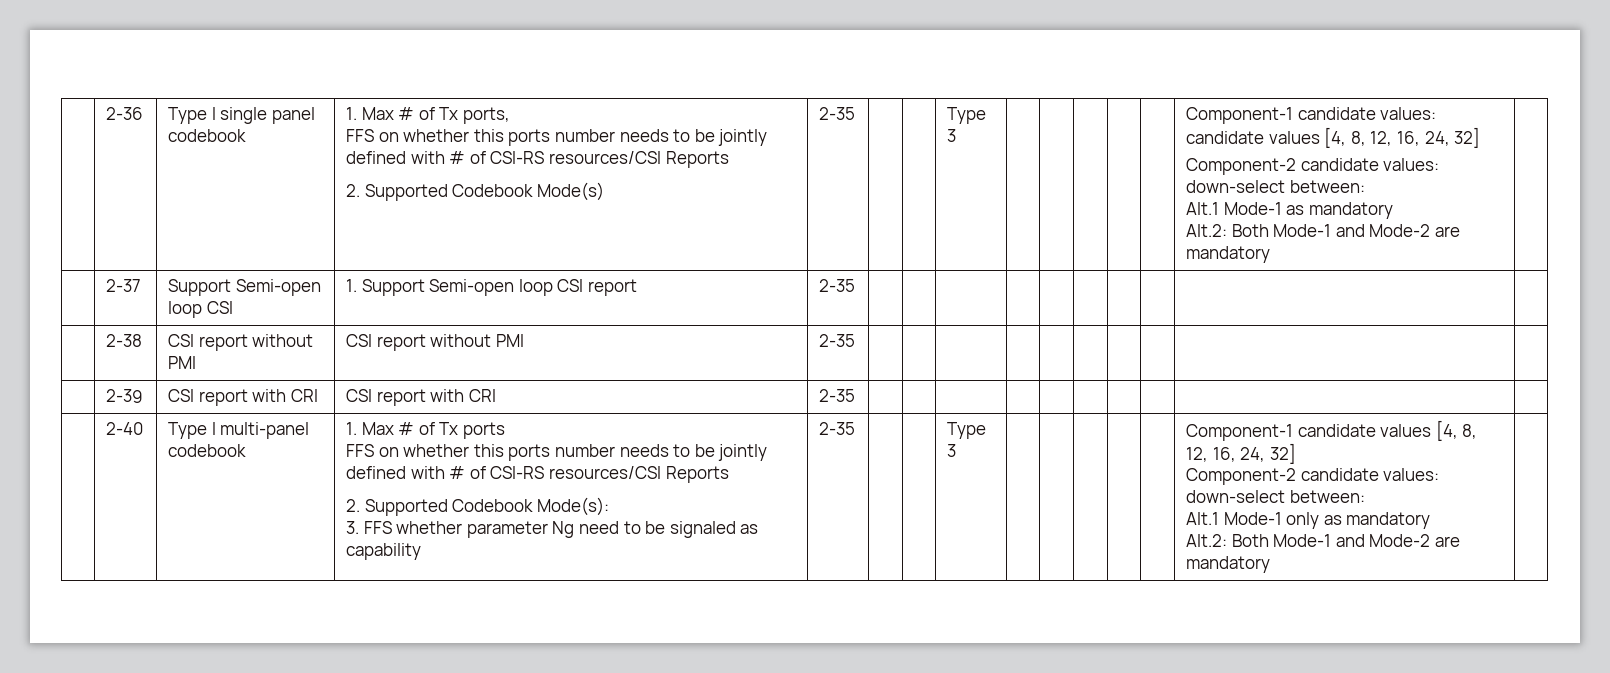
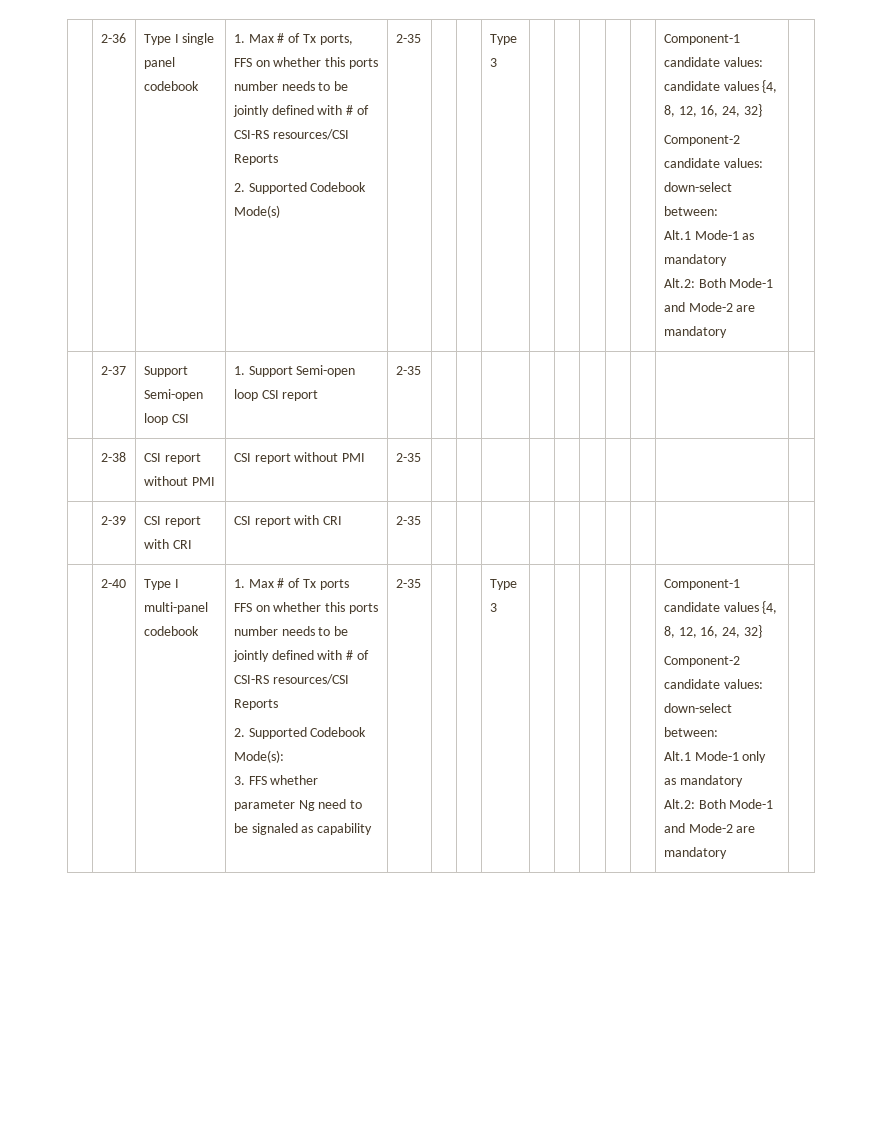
- Component-1 candidate values: candidate values [4, 8, 12, 16, 24, 32]
+ Component-1 candidate values: candidate values {4, 8, 12, 16, 24, 32}
- Component-1 candidate values [4, 8, 12, 16, 24, 32]
+ Component-1 candidate values {4, 8, 12, 16, 24, 32}

